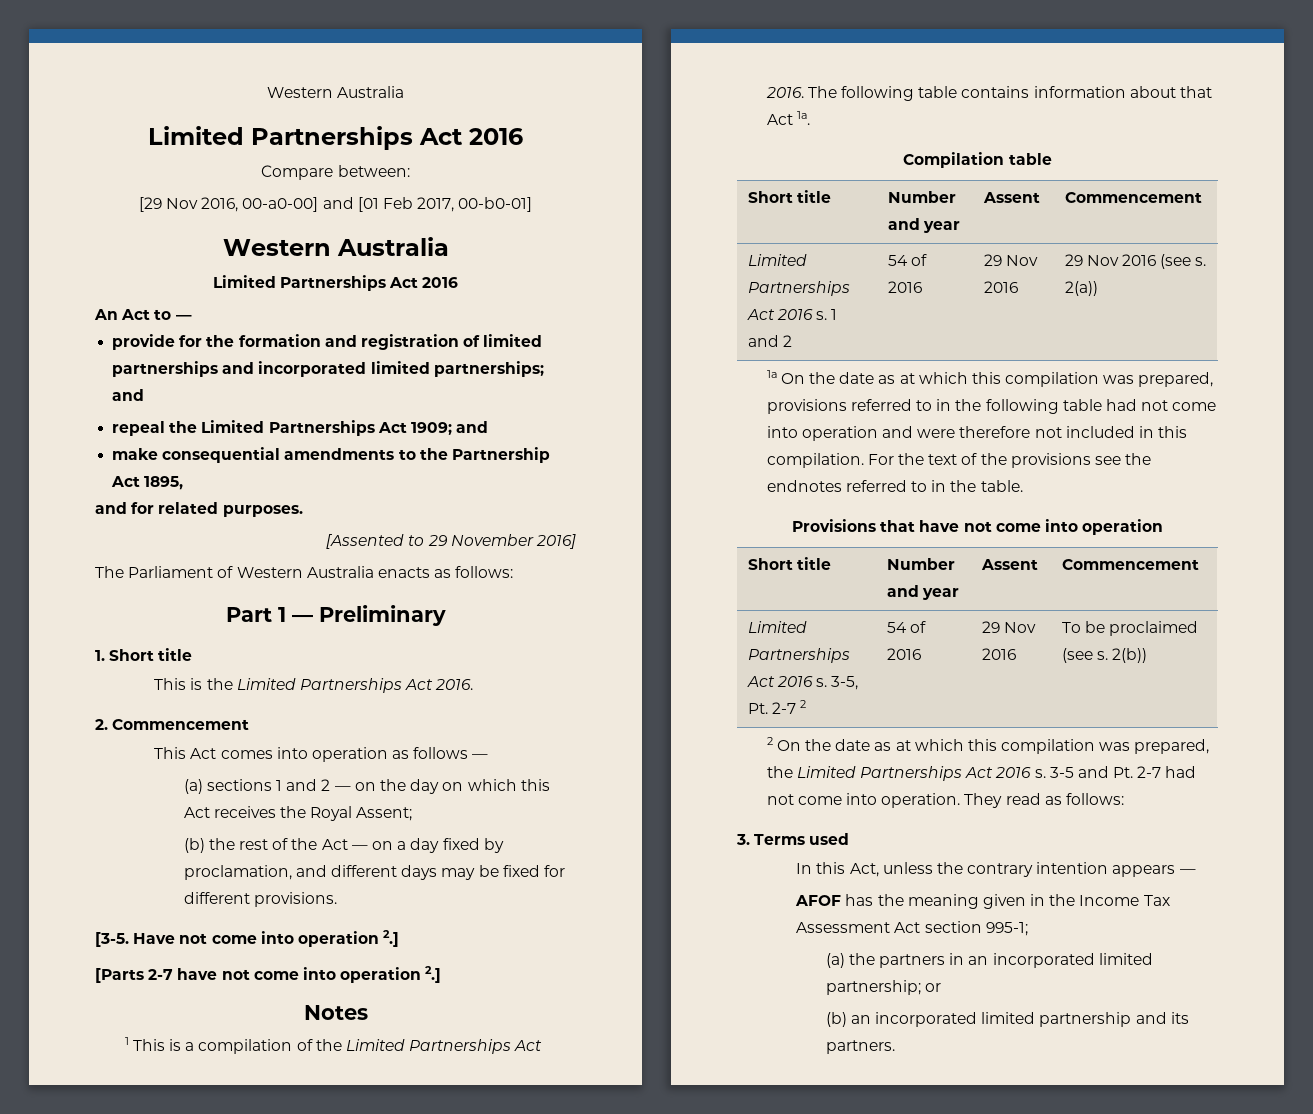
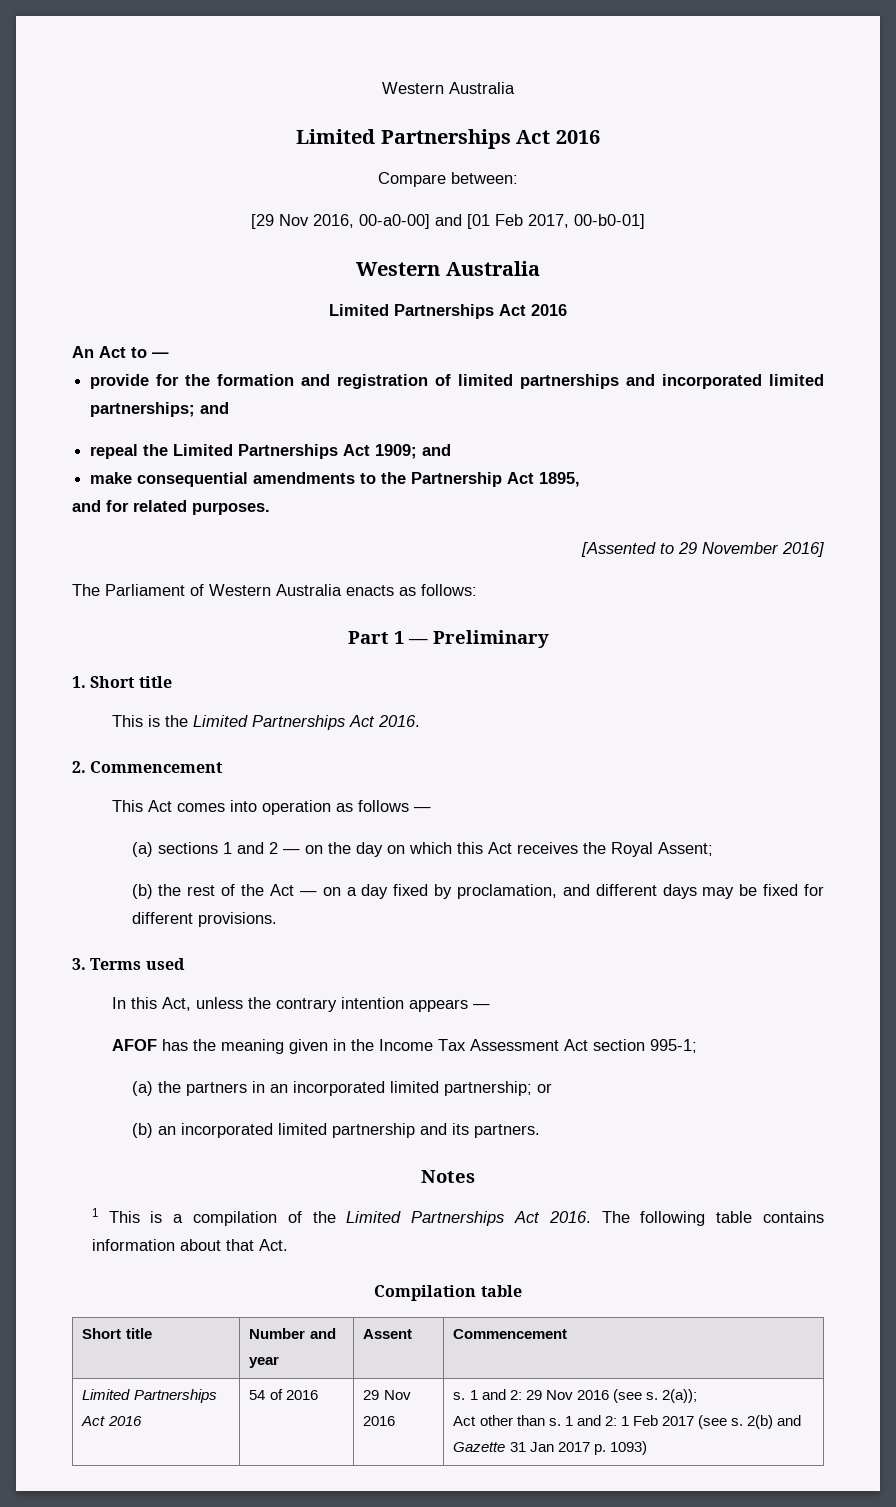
- [3-5. Have not come into operation 2.]
- [Parts 2-7 have not come into operation 2.]
- Notes
- 1 This is a compilation of the Limited Partnerships Act 2016. The following table contains information about that Act 1a.
- Compilation table
- Short title | Number and year | Assent | Commencement
- Limited Partnerships Act 2016 s. 1 and 2 | 54 of 2016 | 29 Nov 2016 | 29 Nov 2016 (see s. 2(a))
- 1a On the date as at which this compilation was prepared, provisions referred to in the following table had not come into operation and were therefore not included in this compilation. For the text of the provisions see the endnotes referred to in the table.
- Provisions that have not come into operation
- Short title | Number and year | Assent | Commencement
- Limited Partnerships Act 2016 s. 3-5, Pt. 2-7 2 | 54 of 2016 | 29 Nov 2016 | To be proclaimed (see s. 2(b))
- 2 On the date as at which this compilation was prepared, the Limited Partnerships Act 2016 s. 3-5 and Pt. 2-7 had not come into operation. They read as follows:
+ Notes
+ 1 This is a compilation of the Limited Partnerships Act 2016. The following table contains information about that Act.
+ Compilation table
+ Short title | Number and year | Assent | Commencement
+ Limited Partnerships Act 2016 | 54 of 2016 | 29 Nov 2016 | s. 1 and 2: 29 Nov 2016 (see s. 2(a));
+ Act other than s. 1 and 2: 1 Feb 2017 (see s. 2(b) and Gazette 31 Jan 2017 p. 1093)

